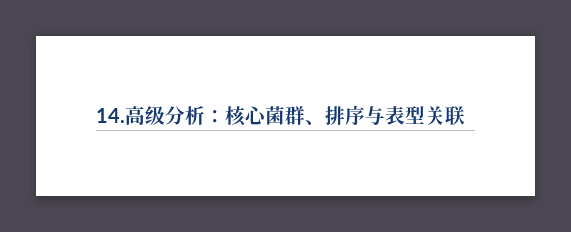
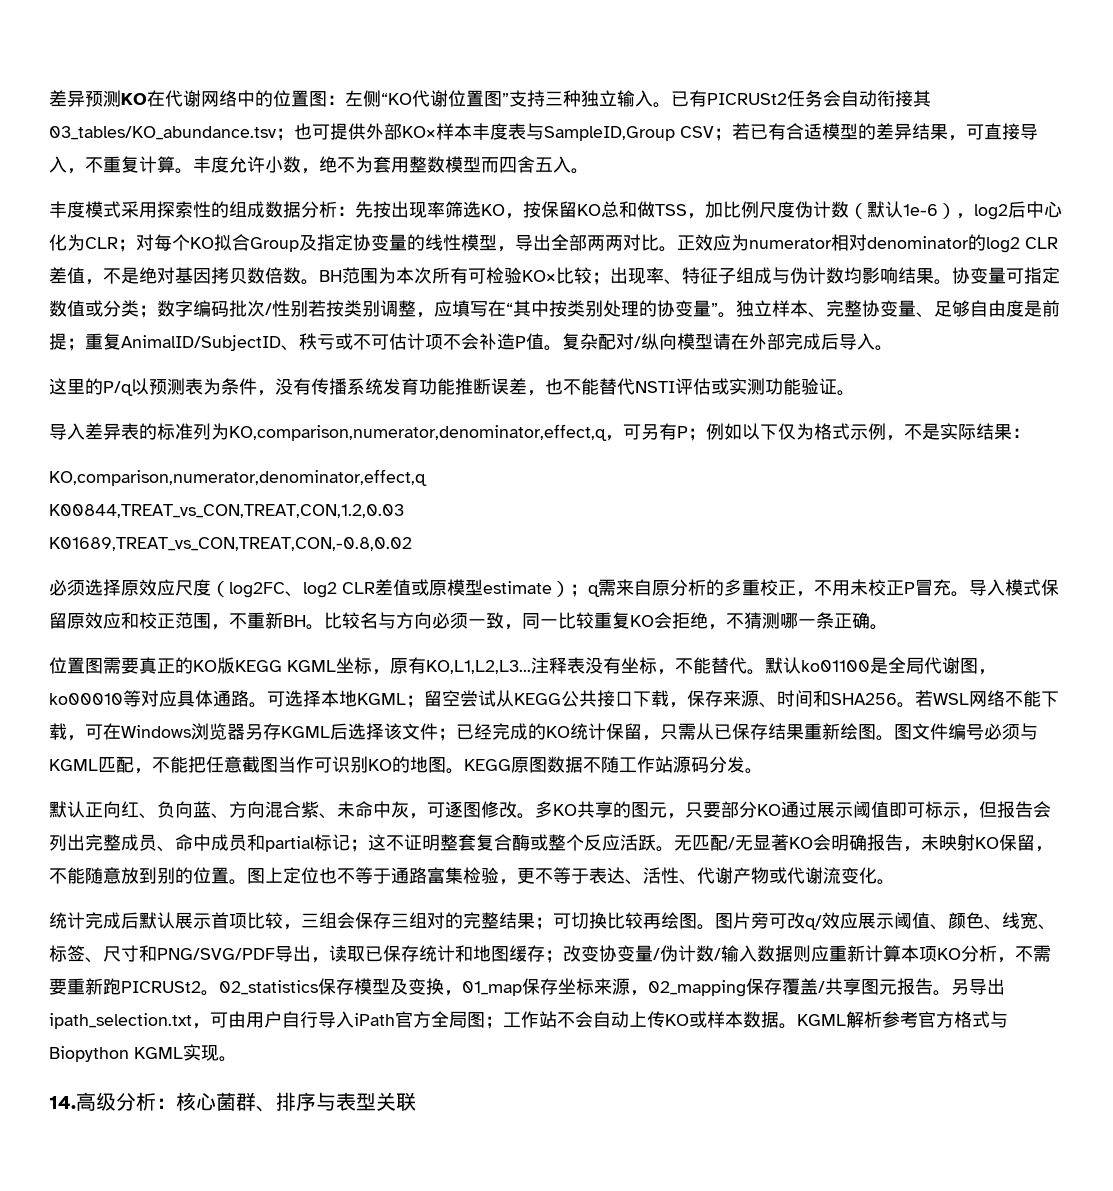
+ 差异预测KO在代谢网络中的位置图：左侧“KO代谢位置图”支持三种独立输入。已有PICRUSt2任务会自动衔接其03_tables/KO_abundance.tsv；也可提供外部KO×样本丰度表与SampleID,Group CSV；若已有合适模型的差异结果，可直接导入，不重复计算。丰度允许小数，绝不为套用整数模型而四舍五入。
+ 丰度模式采用探索性的组成数据分析：先按出现率筛选KO，按保留KO总和做TSS，加比例尺度伪计数（默认1e-6），log2后中心化为CLR；对每个KO拟合Group及指定协变量的线性模型，导出全部两两对比。正效应为numerator相对denominator的log2 CLR差值，不是绝对基因拷贝数倍数。BH范围为本次所有可检验KO×比较；出现率、特征子组成与伪计数均影响结果。协变量可指定数值或分类；数字编码批次/性别若按类别调整，应填写在“其中按类别处理的协变量”。独立样本、完整协变量、足够自由度是前提；重复AnimalID/SubjectID、秩亏或不可估计项不会补造P值。复杂配对/纵向模型请在外部完成后导入。
+ 这里的P/q以预测表为条件，没有传播系统发育功能推断误差，也不能替代NSTI评估或实测功能验证。
+ 导入差异表的标准列为KO,comparison,numerator,denominator,effect,q，可另有P；例如以下仅为格式示例，不是实际结果：
+ KO,comparison,numerator,denominator,effect,q
+ K00844,TREAT_vs_CON,TREAT,CON,1.2,0.03
+ K01689,TREAT_vs_CON,TREAT,CON,-0.8,0.02
+ 必须选择原效应尺度（log2FC、log2 CLR差值或原模型estimate）；q需来自原分析的多重校正，不用未校正P冒充。导入模式保留原效应和校正范围，不重新BH。比较名与方向必须一致，同一比较重复KO会拒绝，不猜测哪一条正确。
+ 位置图需要真正的KO版KEGG KGML坐标，原有KO,L1,L2,L3...注释表没有坐标，不能替代。默认ko01100是全局代谢图，ko00010等对应具体通路。可选择本地KGML；留空尝试从KEGG公共接口下载，保存来源、时间和SHA256。若WSL网络不能下载，可在Windows浏览器另存KGML后选择该文件；已经完成的KO统计保留，只需从已保存结果重新绘图。图文件编号必须与KGML匹配，不能把任意截图当作可识别KO的地图。KEGG原图数据不随工作站源码分发。
+ 默认正向红、负向蓝、方向混合紫、未命中灰，可逐图修改。多KO共享的图元，只要部分KO通过展示阈值即可标示，但报告会列出完整成员、命中成员和partial标记；这不证明整套复合酶或整个反应活跃。无匹配/无显著KO会明确报告，未映射KO保留，不能随意放到别的位置。图上定位也不等于通路富集检验，更不等于表达、活性、代谢产物或代谢流变化。
+ 统计完成后默认展示首项比较，三组会保存三组对的完整结果；可切换比较再绘图。图片旁可改q/效应展示阈值、颜色、线宽、标签、尺寸和PNG/SVG/PDF导出，读取已保存统计和地图缓存；改变协变量/伪计数/输入数据则应重新计算本项KO分析，不需要重新跑PICRUSt2。02_statistics保存模型及变换，01_map保存坐标来源，02_mapping保存覆盖/共享图元报告。另导出ipath_selection.txt，可由用户自行导入iPath官方全局图；工作站不会自动上传KO或样本数据。KGML解析参考官方格式与Biopython KGML实现。

